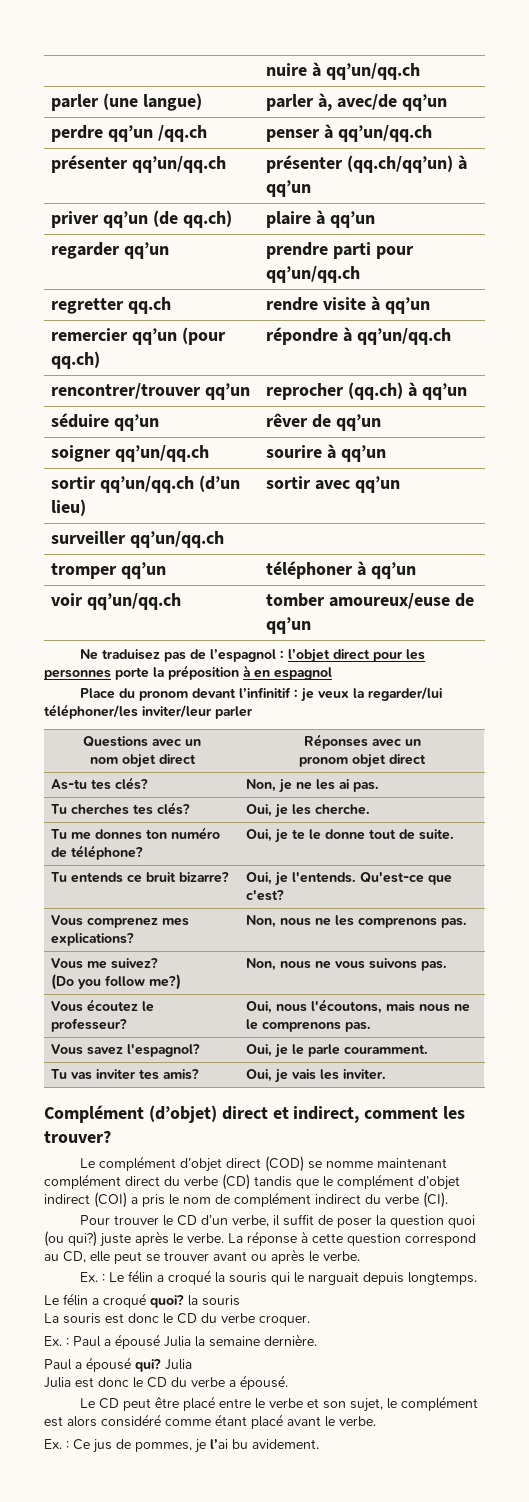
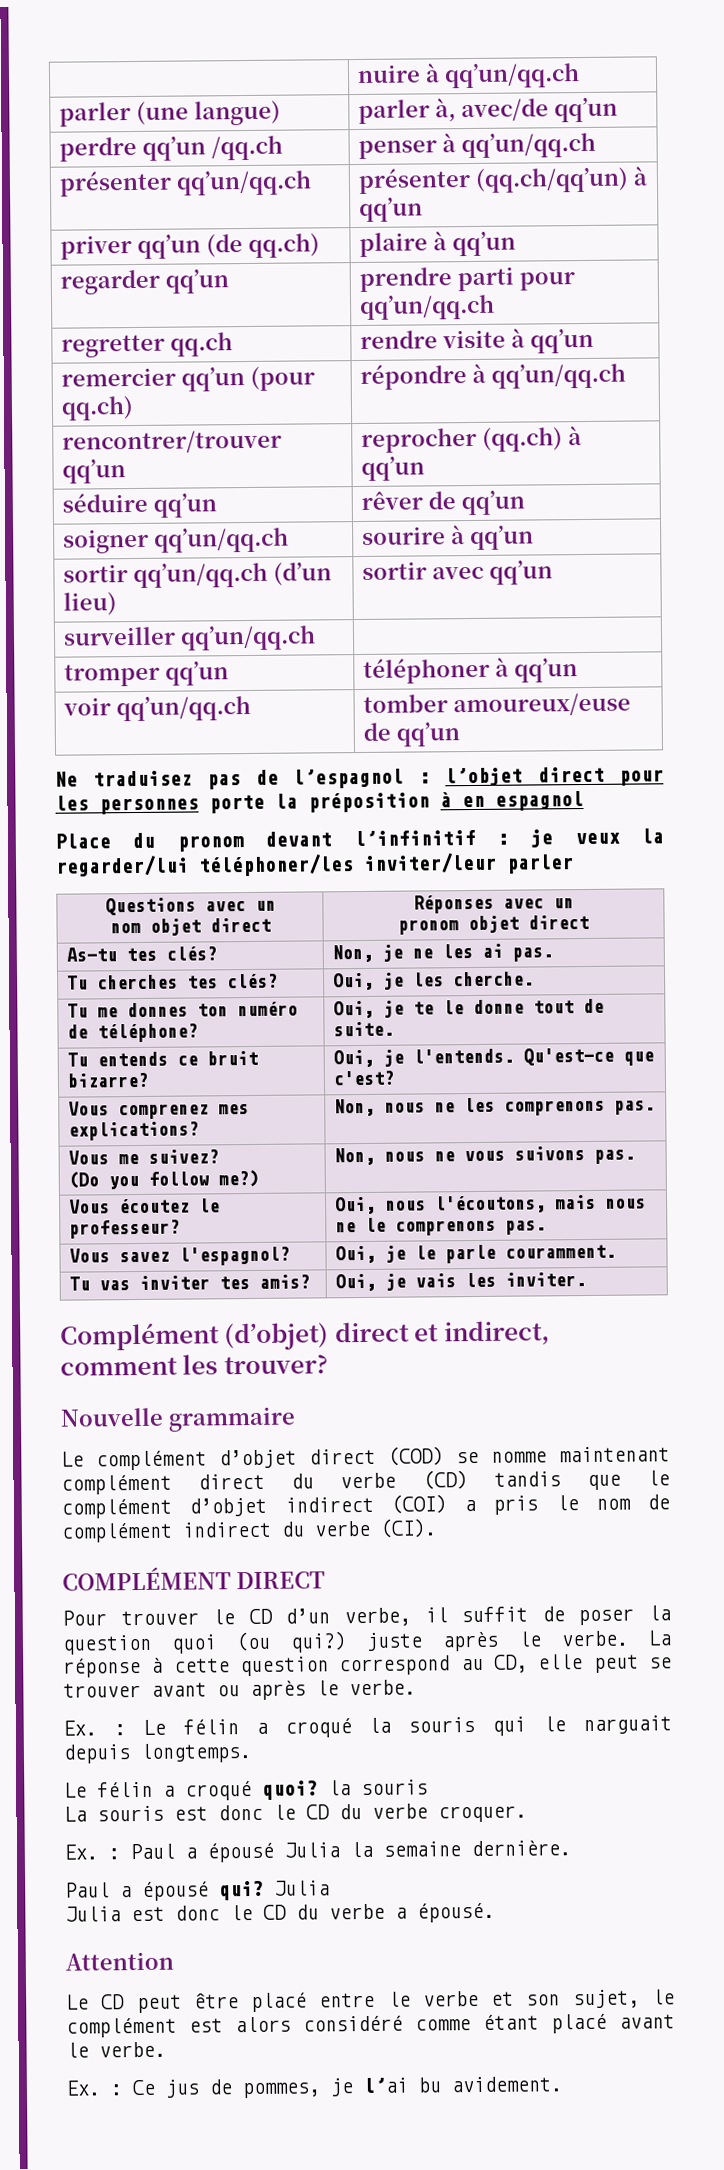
+ Nouvelle grammaire
+ COMPLÉMENT DIRECT
+ Attention

